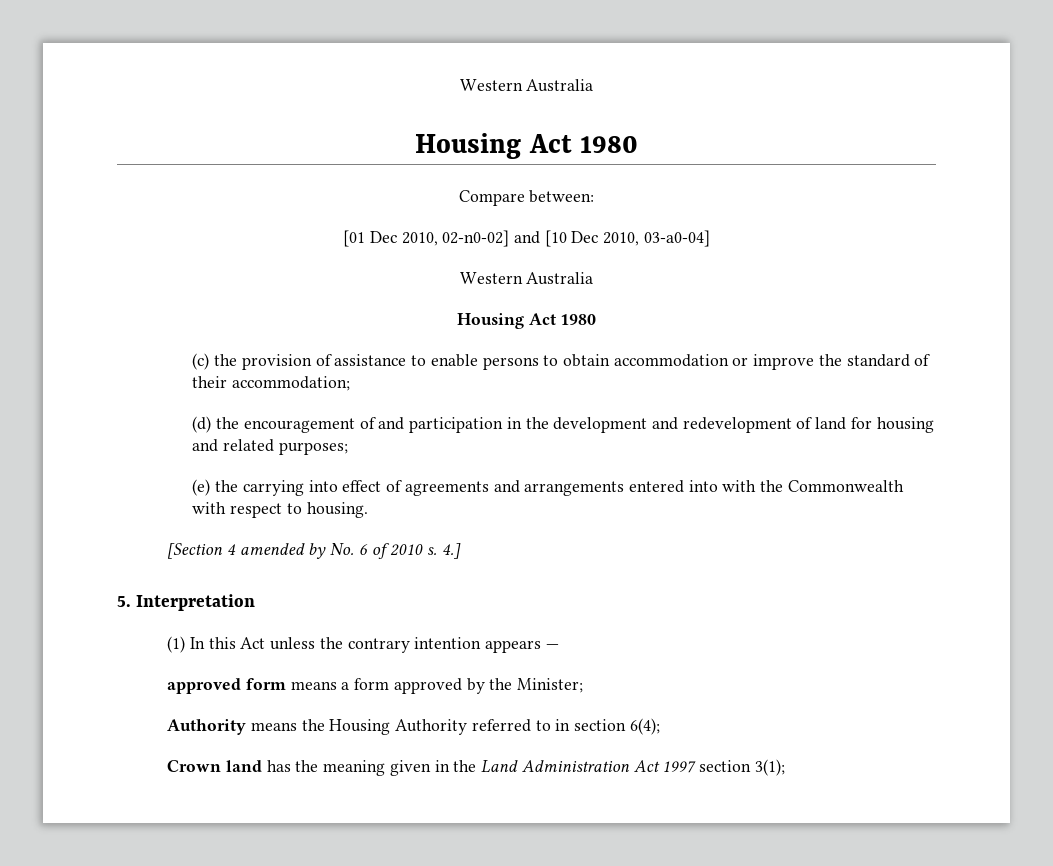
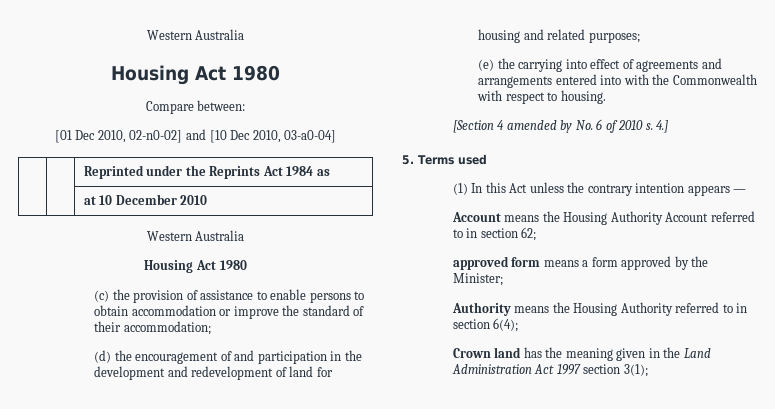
+ | | Reprinted under the Reprints Act 1984 as
+ | | at 10 December 2010
- 5. Interpretation
+ 5. Terms used
+ Account means the Housing Authority Account referred to in section 62;

